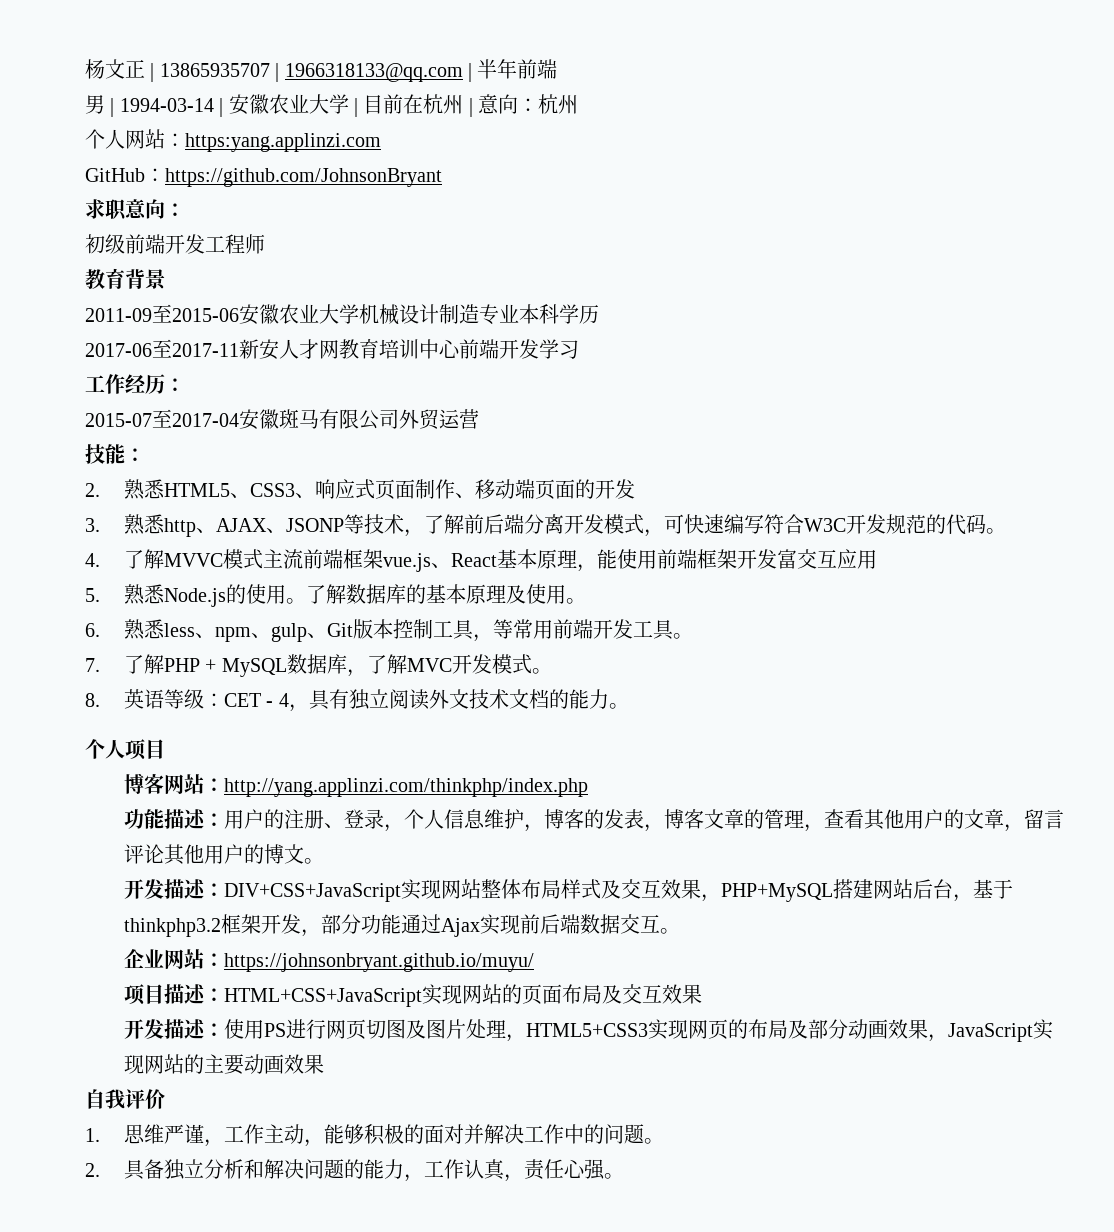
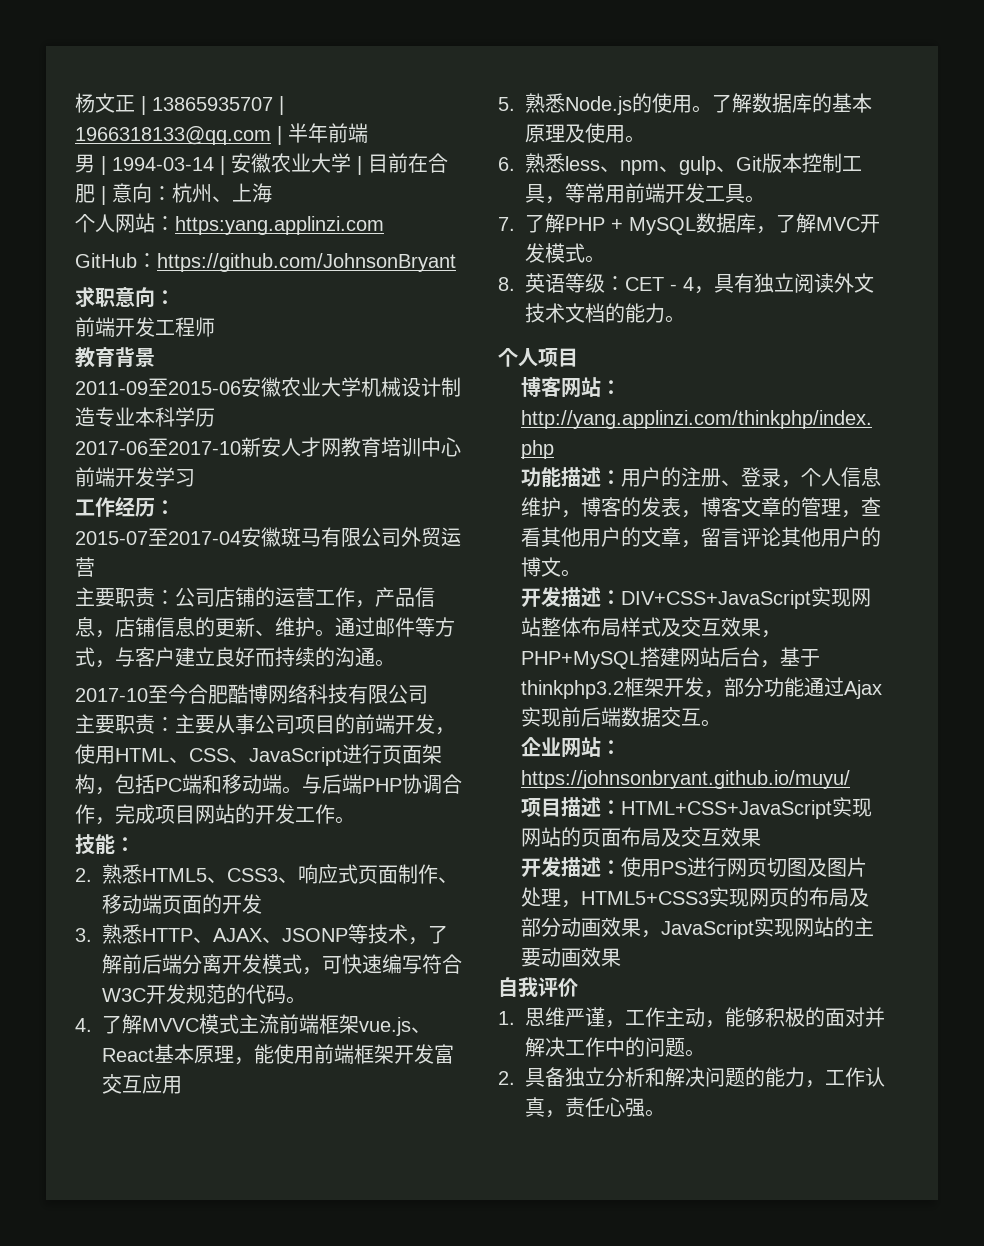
- 男 | 1994-03-14 | 安徽农业大学 | 目前在杭州 | 意向：杭州
+ 男 | 1994-03-14 | 安徽农业大学 | 目前在合肥 | 意向：杭州、上海
- 初级前端开发工程师
+ 前端开发工程师
- 2017-06至2017-11新安人才网教育培训中心前端开发学习
+ 2017-06至2017-10新安人才网教育培训中心前端开发学习
+ 主要职责：公司店铺的运营工作，产品信息，店铺信息的更新、维护。通过邮件等方式，与客户建立良好而持续的沟通。
+ 2017-10至今合肥酷博网络科技有限公司
+ 主要职责：主要从事公司项目的前端开发，使用HTML、CSS、JavaScript进行页面架构，包括PC端和移动端。与后端PHP协调合作，完成项目网站的开发工作。
- 3.熟悉http、AJAX、JSONP等技术，了解前后端分离开发模式，可快速编写符合W3C开发规范的代码。
+ 3.熟悉HTTP、AJAX、JSONP等技术，了解前后端分离开发模式，可快速编写符合W3C开发规范的代码。

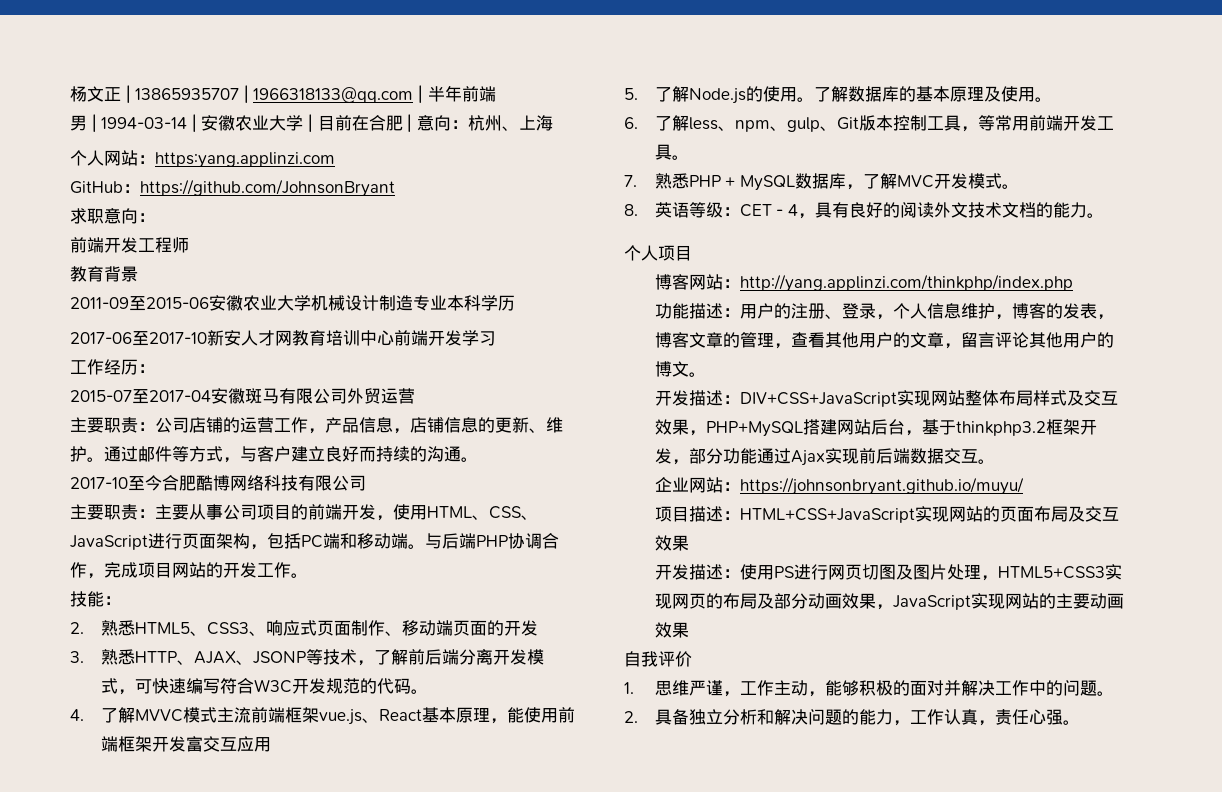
- 5.熟悉Node.js的使用。
+ 5.了解Node.js的使用。
- 6.熟悉less、npm、gulp、Git版本控制工具，等常用前端开发工具。
+ 6.了解less、npm、gulp、Git版本控制工具，等常用前端开发工具。
- 7.了解PHP + MySQL数据库，了解MVC开发模式。
+ 7.熟悉PHP + MySQL数据库，了解MVC开发模式。
- 8.英语等级：CET - 4，具有独立阅读外文技术文档的能力。
+ 8.英语等级：CET - 4，具有良好的阅读外文技术文档的能力。

